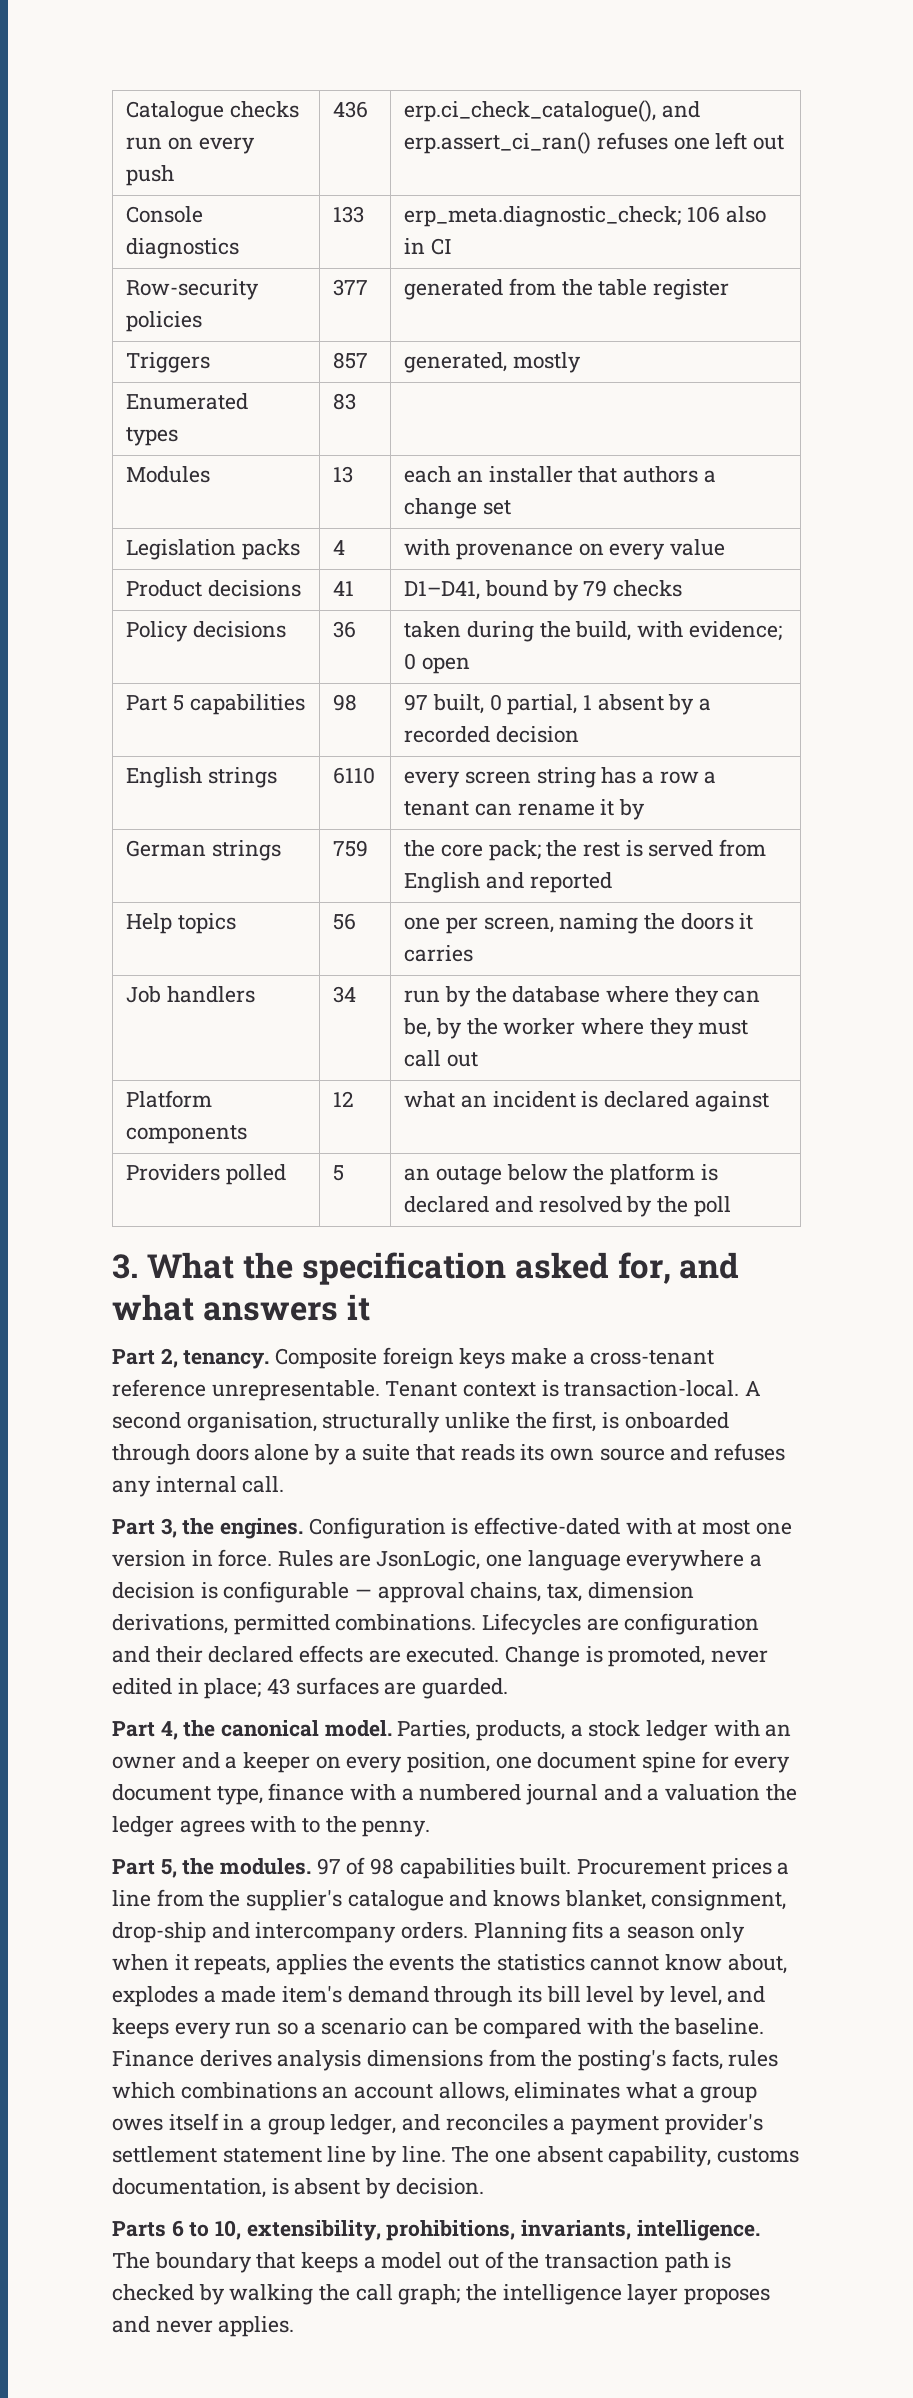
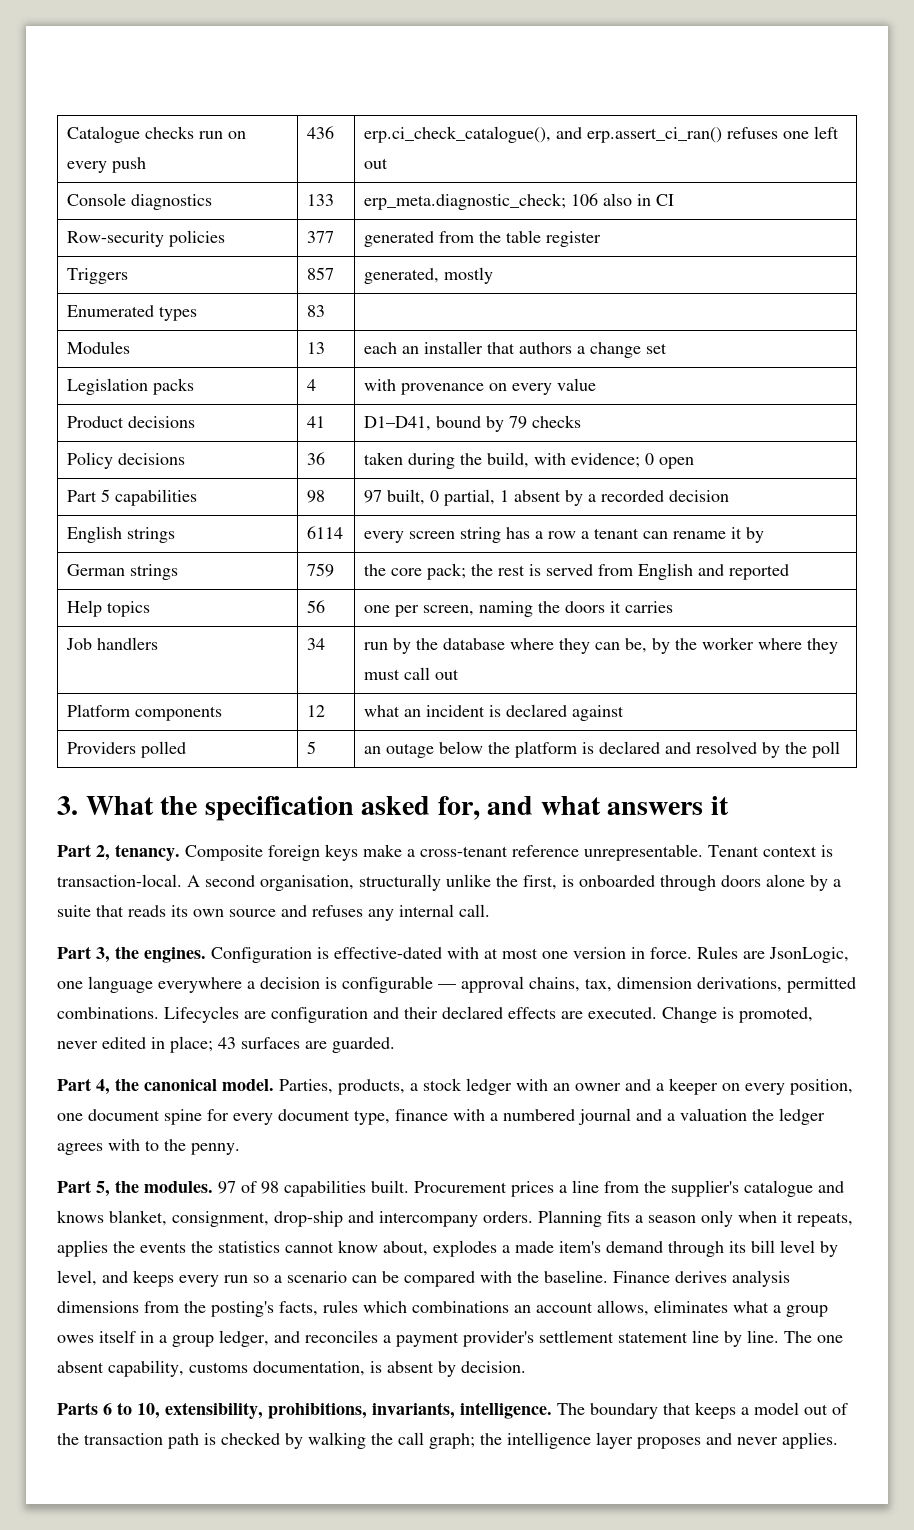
- English strings | 6110 | every screen string has a row a tenant can rename it by
+ English strings | 6114 | every screen string has a row a tenant can rename it by

